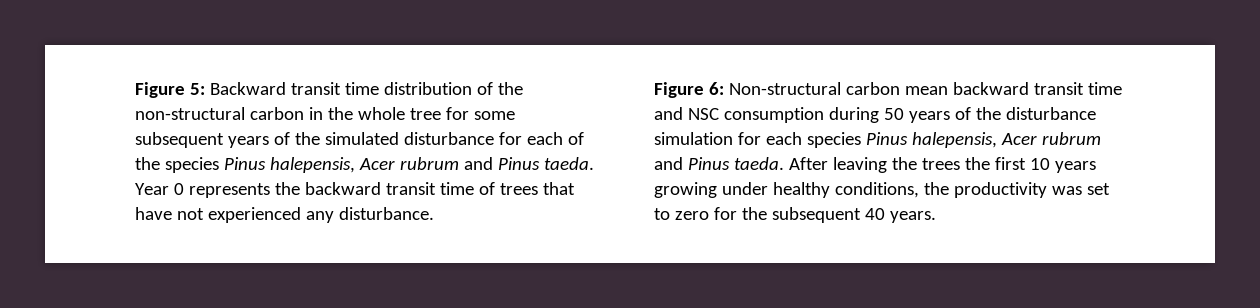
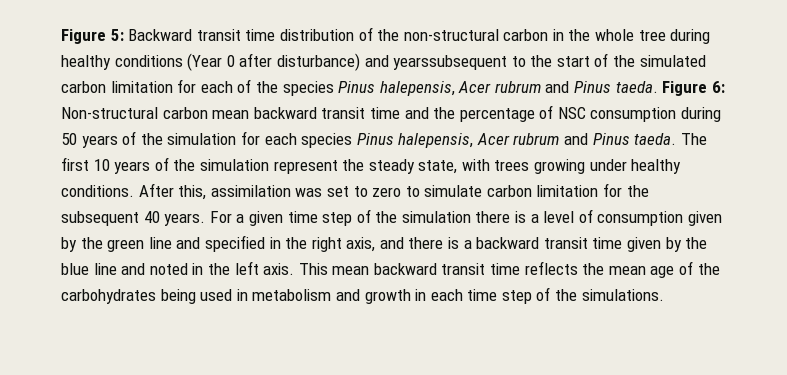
- Figure 5: Backward transit time distribution of the non-structural carbon in the whole tree for some subsequent years of the simulated disturbance for each of the species Pinus halepensis, Acer rubrum and Pinus taeda. Year 0 represents the backward transit time of trees that have not experienced any disturbance.
- Figure 6: Non-structural carbon mean backward transit time and NSC consumption during 50 years of the disturbance simulation for each species Pinus halepensis, Acer rubrum and Pinus taeda.
+ Figure 5: Backward transit time distribution of the non-structural carbon in the whole tree during healthy conditions (Year 0 after disturbance) and yearssubsequent to the start of the simulated carbon limitation for each of the species Pinus halepensis, Acer rubrum and Pinus taeda. Figure 6: Non-structural carbon mean backward transit time and the percentage of NSC consumption during 50 years of the simulation for each species Pinus halepensis, Acer rubrum and Pinus taeda.
- After leaving the trees the first 10 years growing under healthy conditions, the productivity was set to zero for the subsequent 40 years.
+ The first 10 years of the simulation represent the steady state, with trees growing under healthy conditions. After this, assimilation was set to zero to simulate carbon limitation for the subsequent 40 years.
+ For a given time step of the simulation there is a level of consumption given by the green line and specified in the right axis, and there is a backward transit time given by the blue line and noted in the left axis. This mean backward transit time reflects the mean age of the carbohydrates being used in metabolism and growth in each time step of the simulations.

